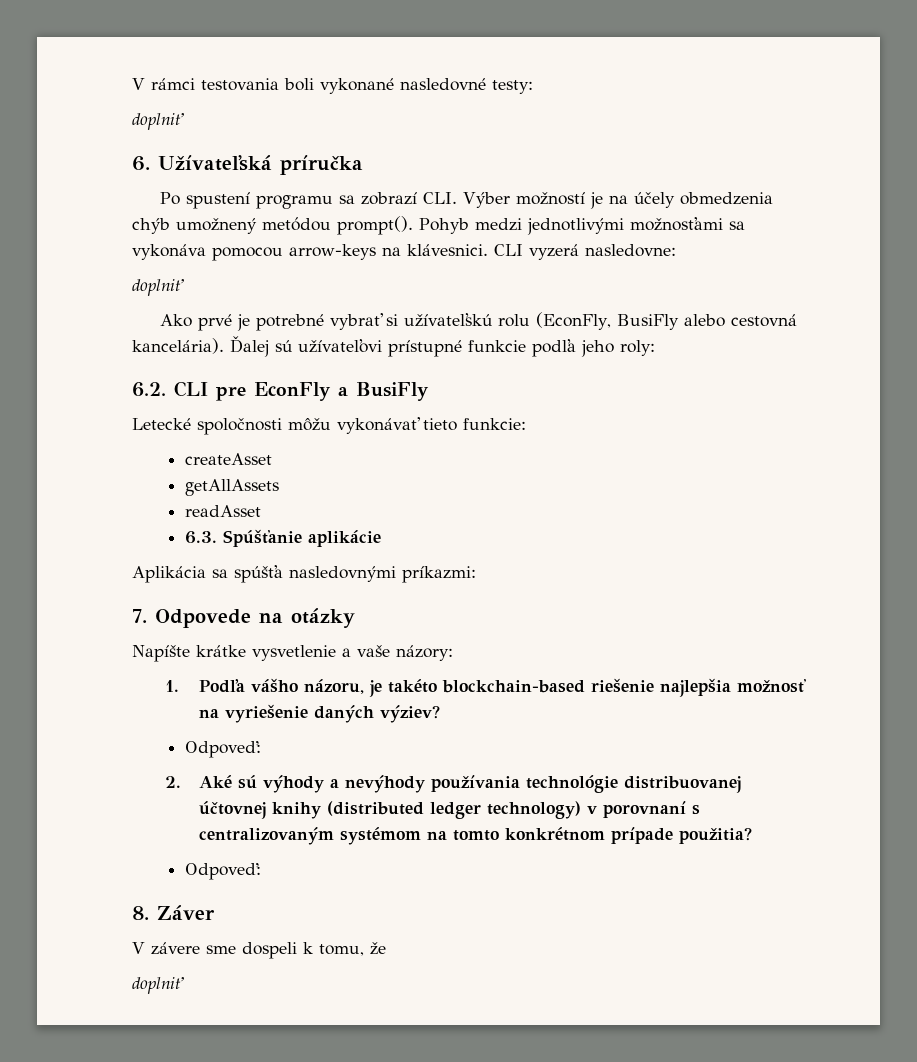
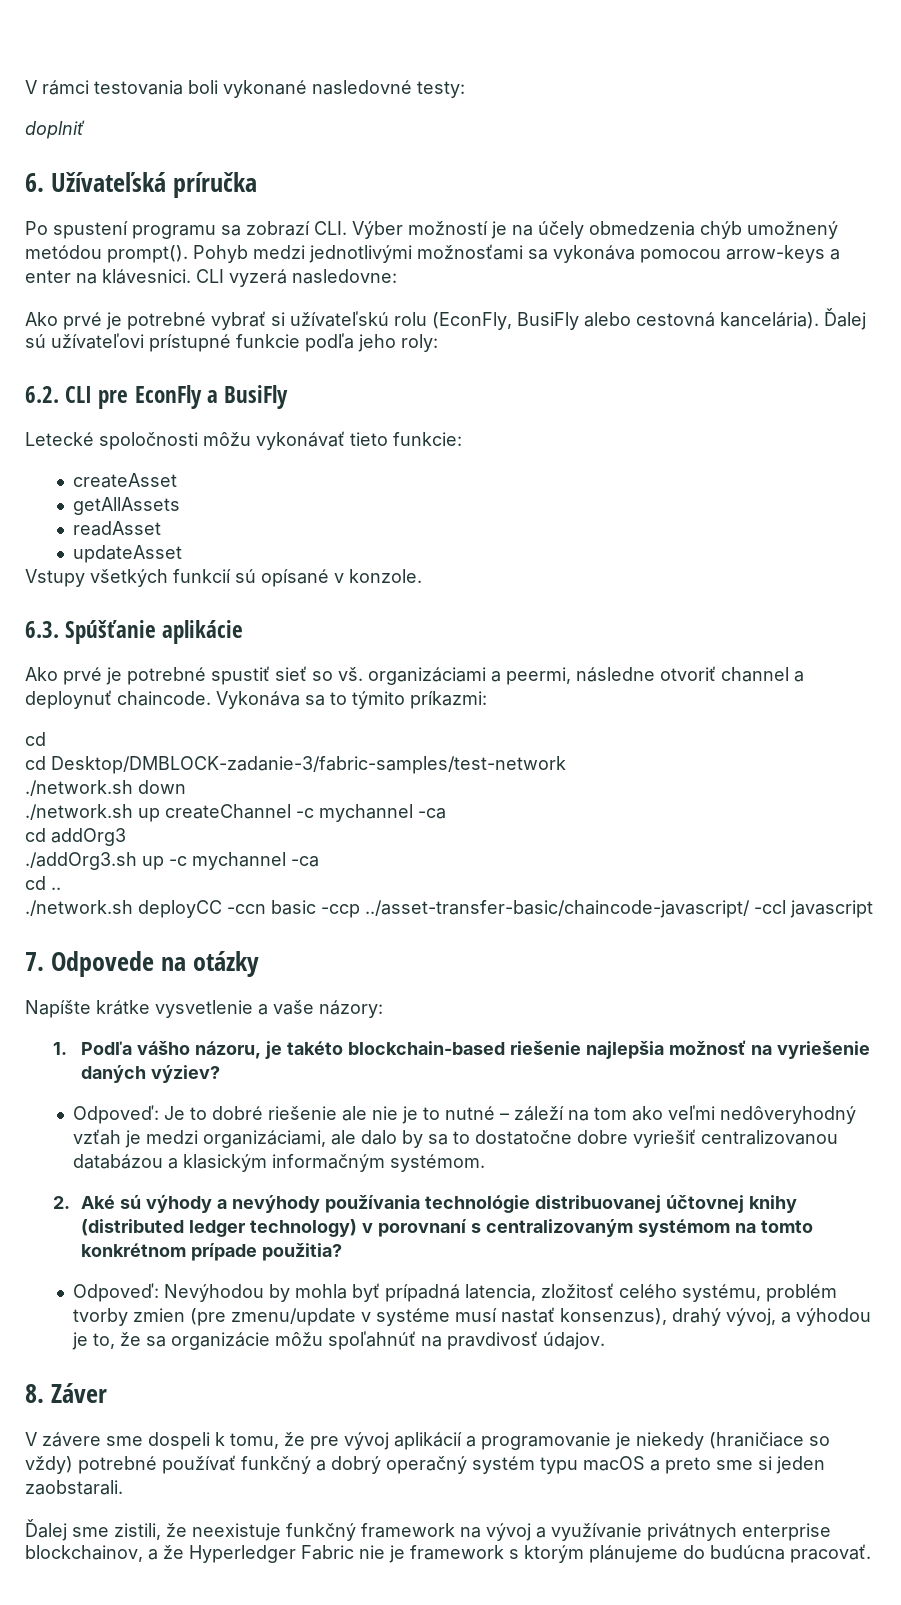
- Pohyb medzi jednotlivými možnosťami sa vykonáva pomocou arrow-keys na klávesnici.
+ Pohyb medzi jednotlivými možnosťami sa vykonáva pomocou arrow-keys a enter na klávesnici.
  CLI vyzerá nasledovne:
- doplniť
+ updateAsset
+ Vstupy všetkých funkcií sú opísané v konzole.
  6.3. Spúšťanie aplikácie
- Aplikácia sa spúšťa nasledovnými príkazmi:
+ Ako prvé je potrebné spustiť sieť so vš. organizáciami a peermi, následne otvoriť channel a deploynuť chaincode. Vykonáva sa to týmito príkazmi:
+ cd
+ cd Desktop/DMBLOCK-zadanie-3/fabric-samples/test-network
+ ./network.sh down
+ ./network.sh up createChannel -c mychannel -ca
+ cd addOrg3
+ ./addOrg3.sh up -c mychannel -ca
+ cd ..
+ ./network.sh deployCC -ccn basic -ccp ../asset-transfer-basic/chaincode-javascript/ -ccl javascript
  1. Podľa vášho názoru, je takéto blockchain-based riešenie najlepšia možnosť na vyriešenie daných výziev?
- Odpoveď:
+ Odpoveď: Je to dobré riešenie ale nie je to nutné – záleží na tom ako veľmi nedôveryhodný vzťah je medzi organizáciami, ale dalo by sa to dostatočne dobre vyriešiť centralizovanou databázou a klasickým informačným systémom.
  2. Aké sú výhody a nevýhody používania technológie distribuovanej účtovnej knihy (distributed ledger technology) v porovnaní s centralizovaným systémom na tomto konkrétnom prípade použitia?
- Odpoveď:
+ Odpoveď: Nevýhodou by mohla byť prípadná latencia, zložitosť celého systému, problém tvorby zmien (pre zmenu/update v systéme musí nastať konsenzus), drahý vývoj, a výhodou je to, že sa organizácie môžu spoľahnúť na pravdivosť údajov.
- V závere sme dospeli k tomu, že
- doplniť
+ V závere sme dospeli k tomu, že pre vývoj aplikácií a programovanie je niekedy (hraničiace so vždy) potrebné používať funkčný a dobrý operačný systém typu macOS a preto sme si jeden zaobstarali.
+ Ďalej sme zistili, že neexistuje funkčný framework na vývoj a využívanie privátnych enterprise blockchainov, a že Hyperledger Fabric nie je framework s ktorým plánujeme do budúcna pracovať.

